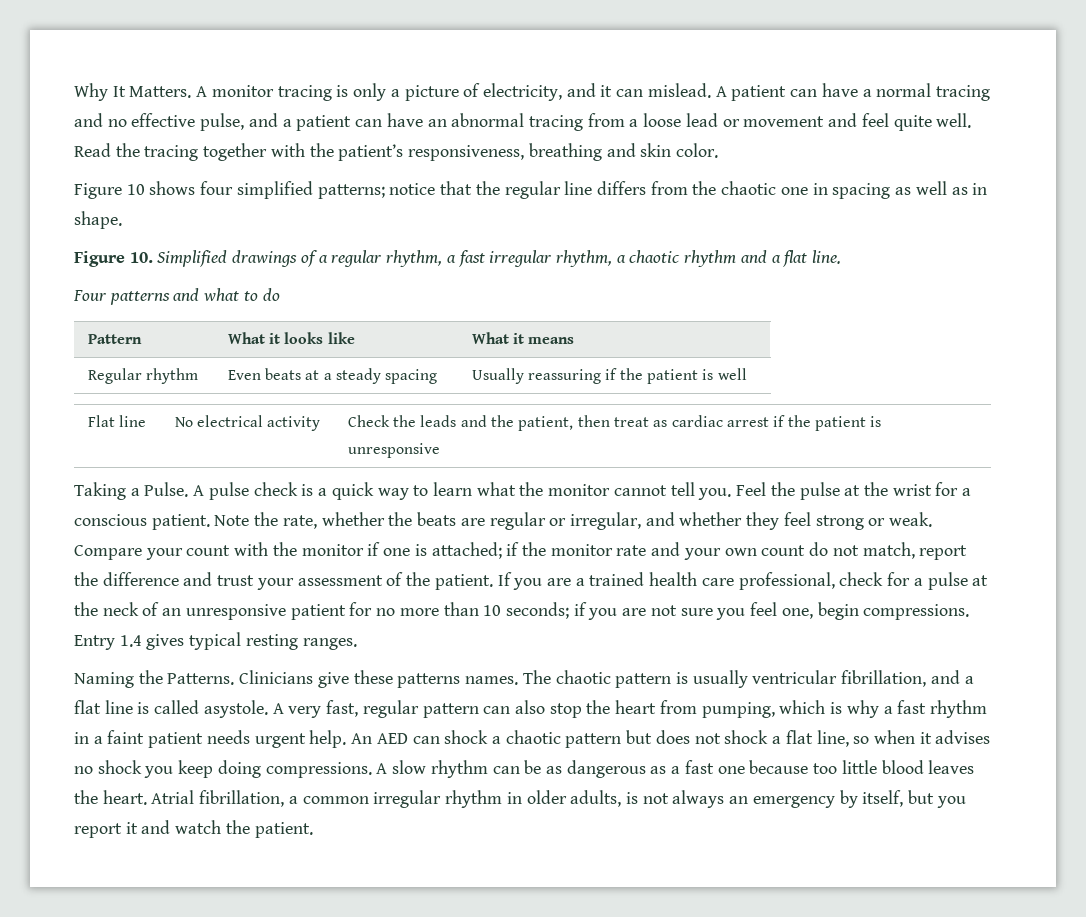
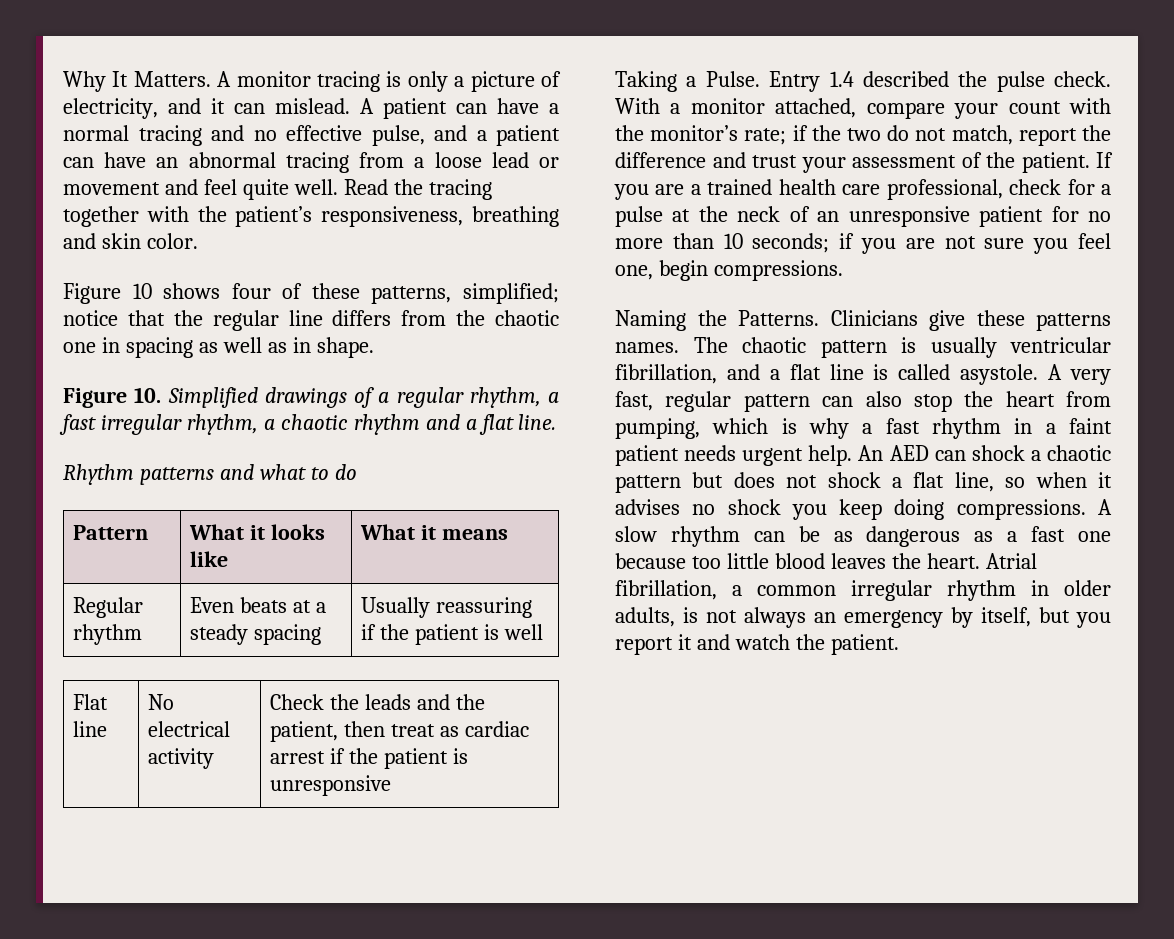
- Figure 10 shows four simplified patterns; notice that the regular line differs from the chaotic one in spacing as well as in shape.
+ Figure 10 shows four of these patterns, simplified; notice that the regular line differs from the chaotic one in spacing as well as in shape.
- Four patterns and what to do
+ Rhythm patterns and what to do
- A pulse check is a quick way to learn what the monitor cannot tell you. Feel the pulse at the wrist for a conscious patient. Note the rate, whether the beats are regular or irregular, and whether they feel strong or weak. Compare your count with the monitor if one is attached; if the monitor rate and your own count do not match, report the difference and trust your assessment of the patient.
+ Entry 1.4 described the pulse check. With a monitor attached, compare your count with the monitor’s rate; if the two do not match, report the difference and trust your assessment of the patient.
- Entry 1.4 gives typical resting ranges.

